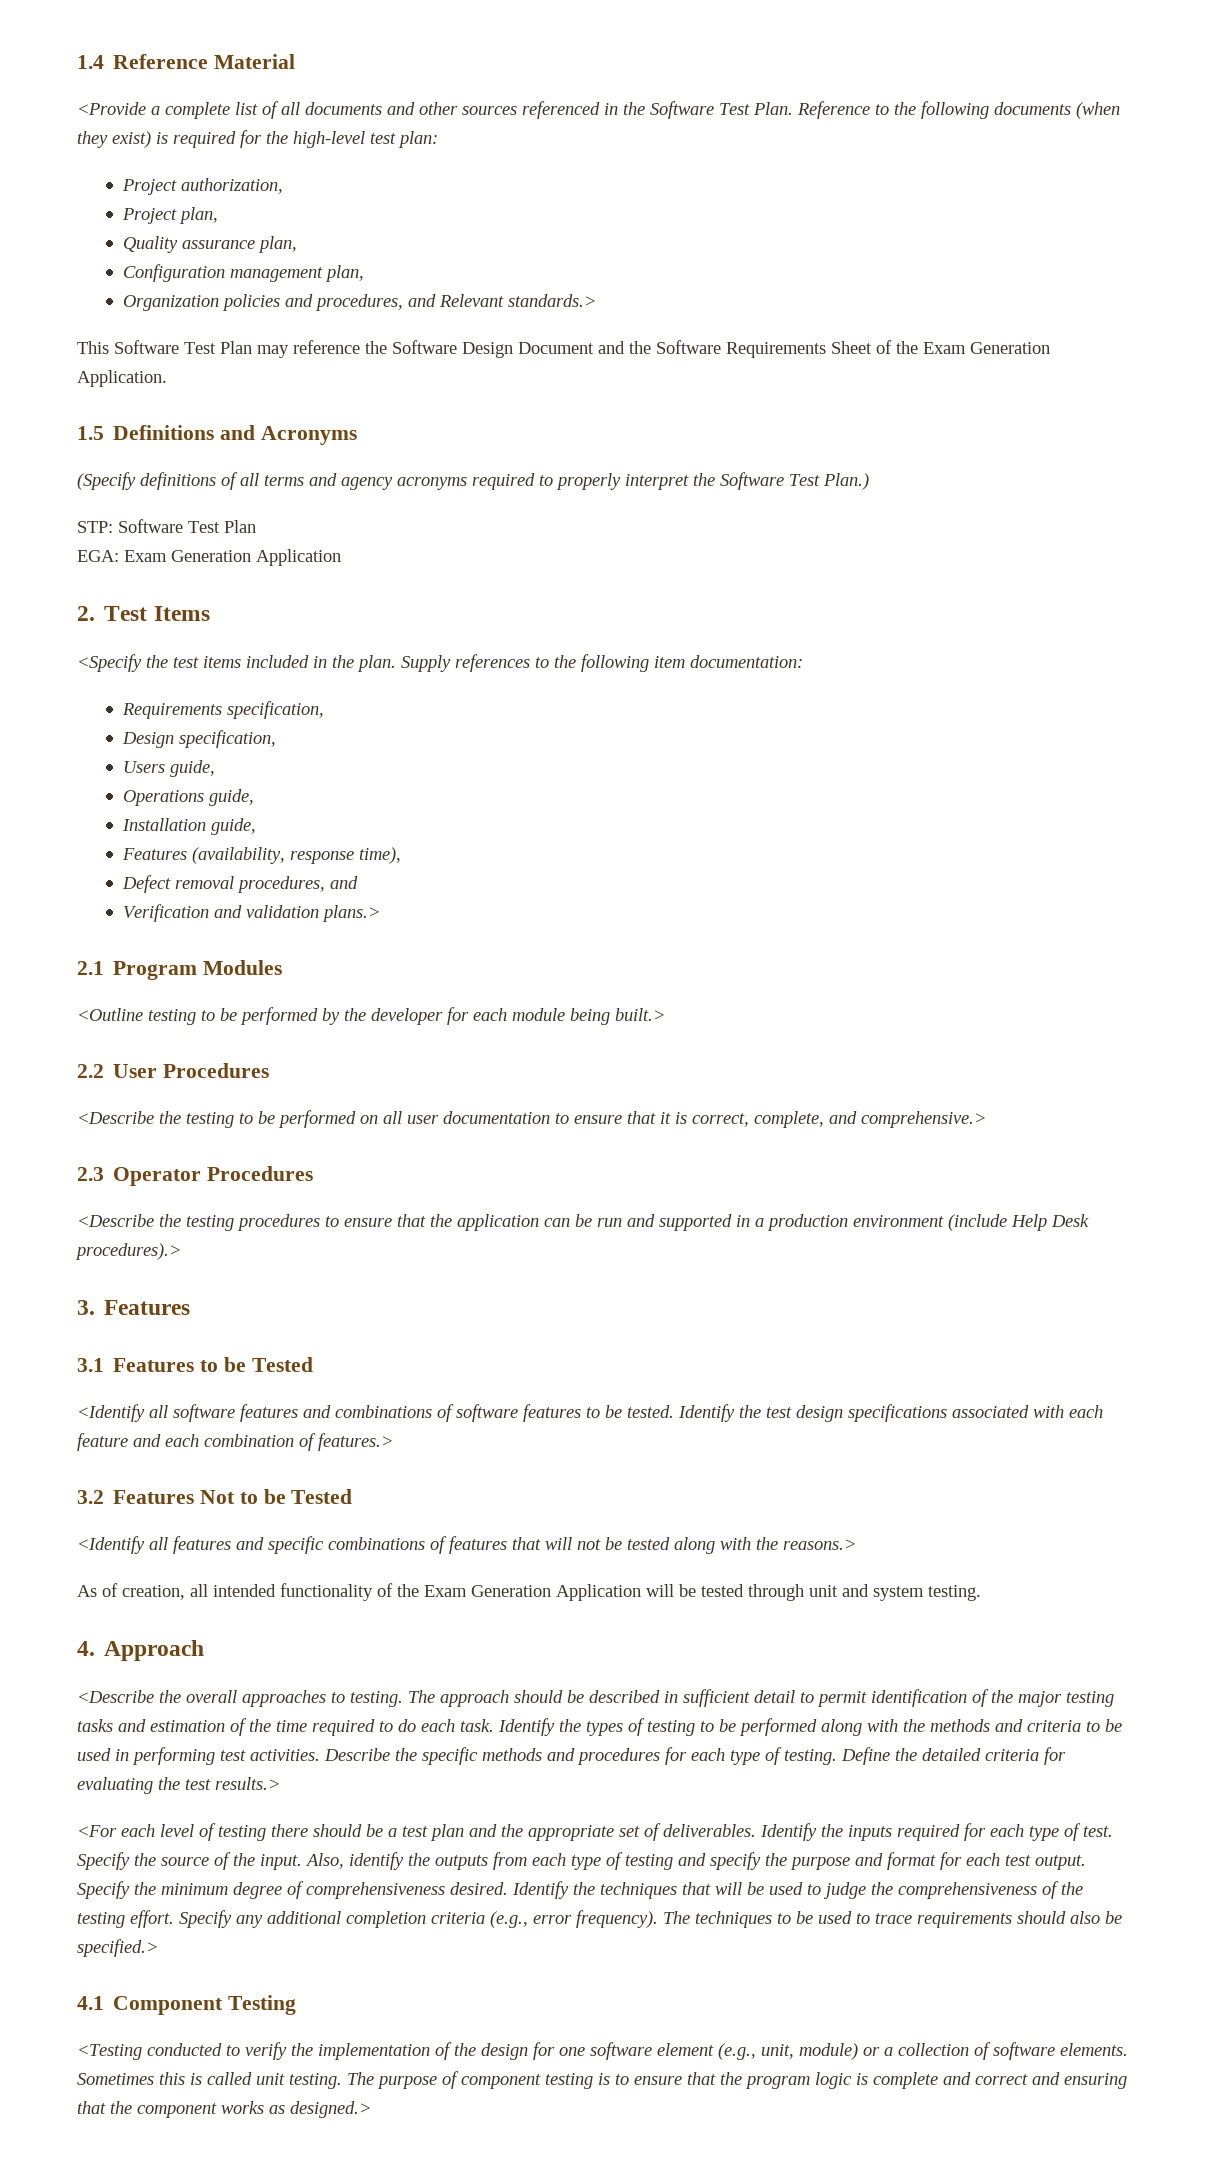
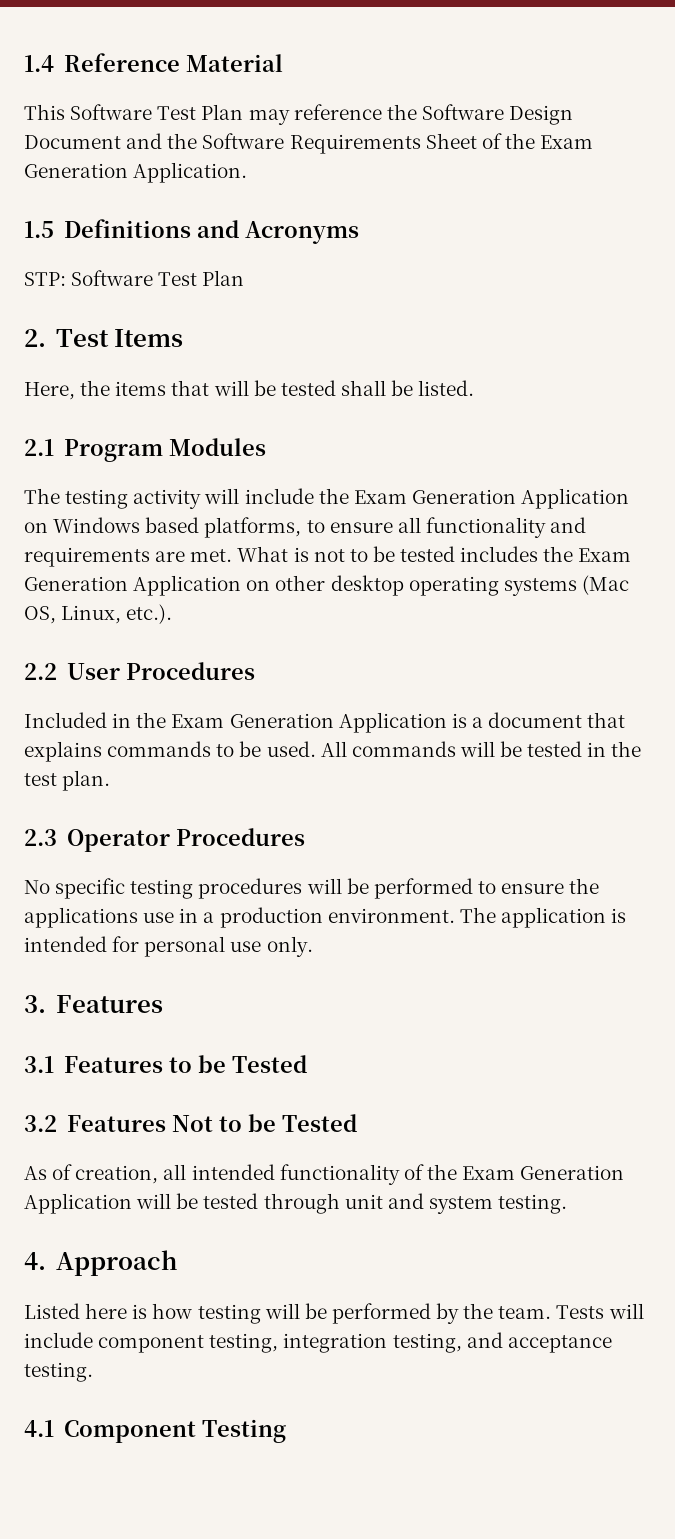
- <Provide a complete list of all documents and other sources referenced in the Software Test Plan. Reference to the following documents (when they exist) is required for the high-level test plan:
- Project authorization,
- Project plan,
- Quality assurance plan,
- Configuration management plan,
- Organization policies and procedures, and Relevant standards.>
- (Specify definitions of all terms and agency acronyms required to properly interpret the Software Test Plan.)
- EGA: Exam Generation Application
- <Specify the test items included in the plan. Supply references to the following item documentation:
- Requirements specification,
- Design specification,
- Users guide,
- Operations guide,
- Installation guide,
- Features (availability, response time),
- Defect removal procedures, and
- Verification and validation plans.>
+ Here, the items that will be tested shall be listed.
  2.1 Program Modules
- <Outline testing to be performed by the developer for each module being built.>
+ The testing activity will include the Exam Generation Application on Windows based platforms, to ensure all functionality and requirements are met. What is not to be tested includes the Exam Generation Application on other desktop operating systems (Mac OS, Linux, etc.).
  2.2 User Procedures
- <Describe the testing to be performed on all user documentation to ensure that it is correct, complete, and comprehensive.>
+ Included in the Exam Generation Application is a document that explains commands to be used. All commands will be tested in the test plan.
  2.3 Operator Procedures
- <Describe the testing procedures to ensure that the application can be run and supported in a production environment (include Help Desk procedures).>
+ No specific testing procedures will be performed to ensure the applications use in a production environment. The application is intended for personal use only.
- <Identify all software features and combinations of software features to be tested. Identify the test design specifications associated with each feature and each combination of features.>
- <Identify all features and specific combinations of features that will not be tested along with the reasons.>
- <Describe the overall approaches to testing. The approach should be described in sufficient detail to permit identification of the major testing tasks and estimation of the time required to do each task. Identify the types of testing to be performed along with the methods and criteria to be used in performing test activities. Describe the specific methods and procedures for each type of testing. Define the detailed criteria for evaluating the test results.>
- <For each level of testing there should be a test plan and the appropriate set of deliverables. Identify the inputs required for each type of test. Specify the source of the input. Also, identify the outputs from each type of testing and specify the purpose and format for each test output. Specify the minimum degree of comprehensiveness desired. Identify the techniques that will be used to judge the comprehensiveness of the testing effort. Specify any additional completion criteria (e.g., error frequency). The techniques to be used to trace requirements should also be specified.>
+ Listed here is how testing will be performed by the team. Tests will include component testing, integration testing, and acceptance testing.
  4.1 Component Testing
- <Testing conducted to verify the implementation of the design for one software element (e.g., unit, module) or a collection of software elements. Sometimes this is called unit testing. The purpose of component testing is to ensure that the program logic is complete and correct and ensuring that the component works as designed.>

